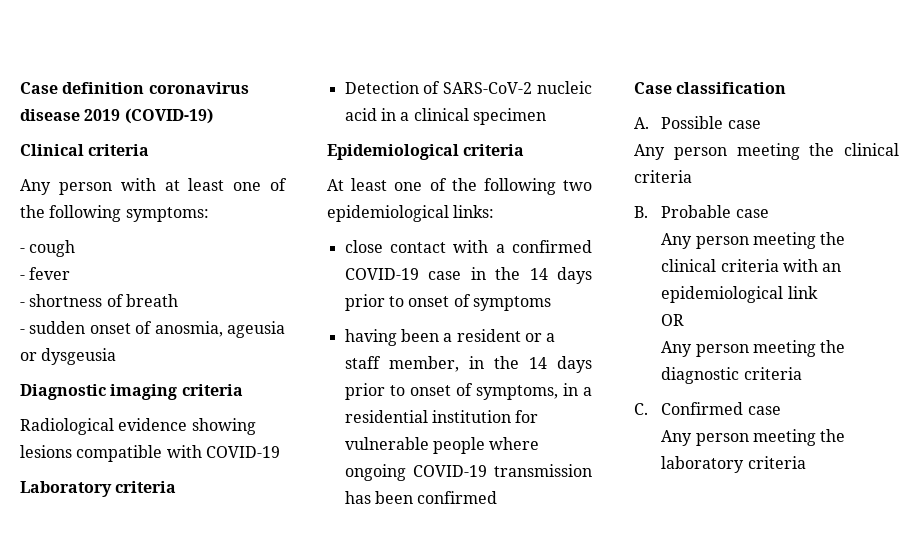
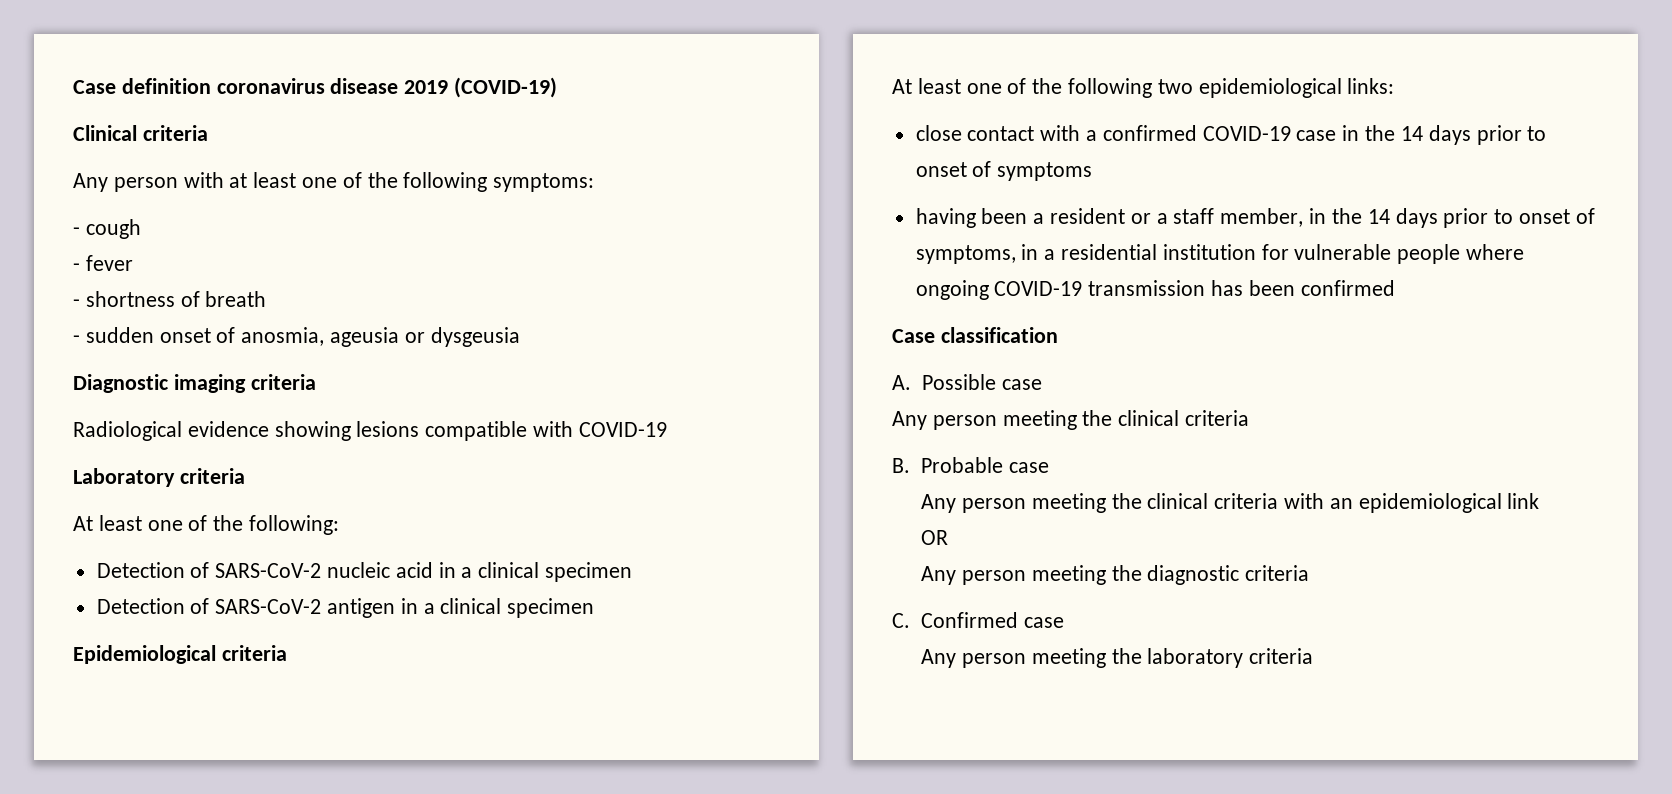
+ At least one of the following:
+ Detection of SARS-CoV-2 antigen in a clinical specimen

